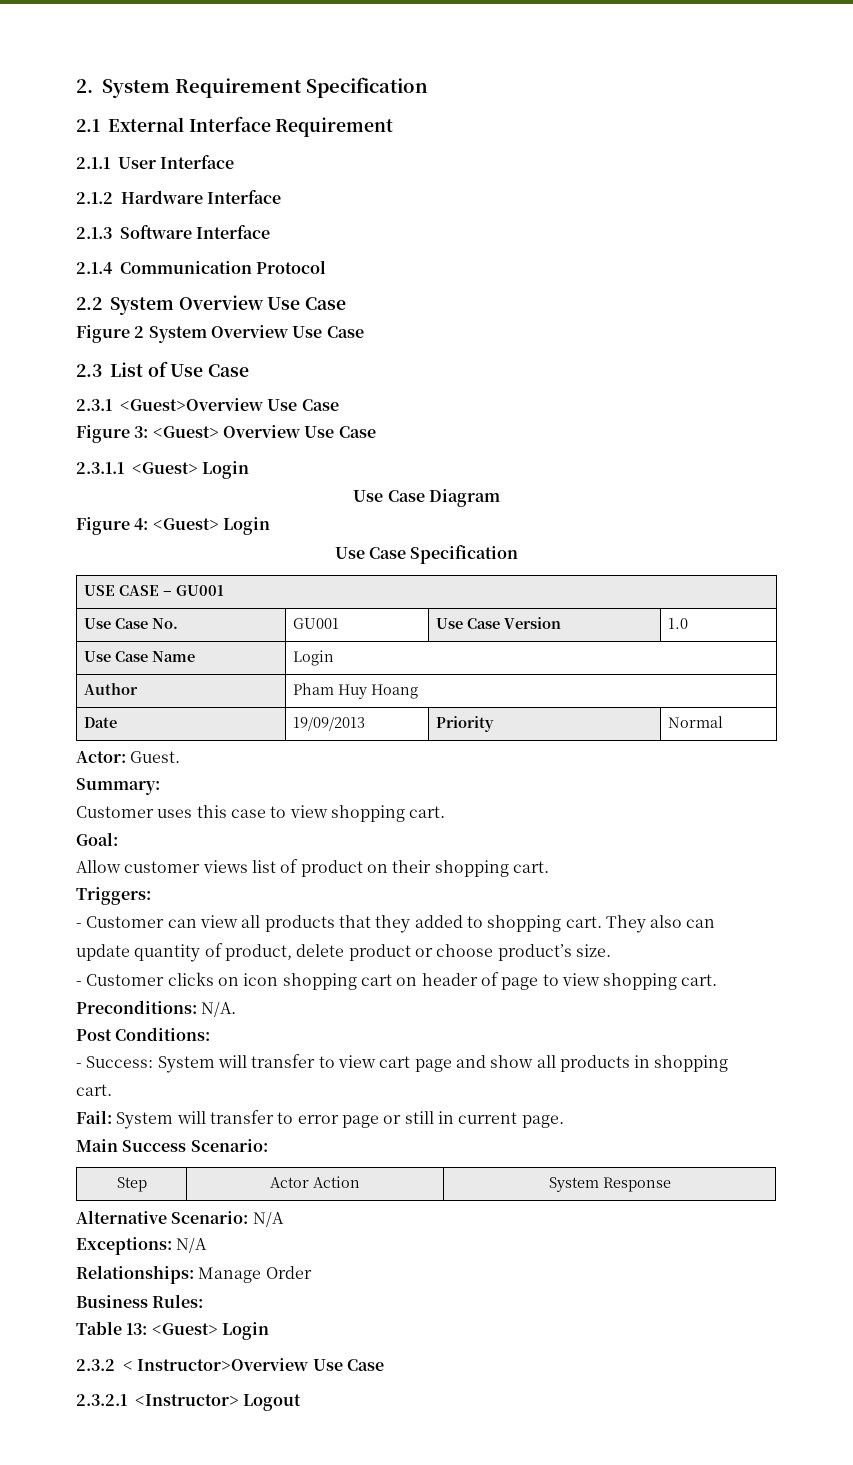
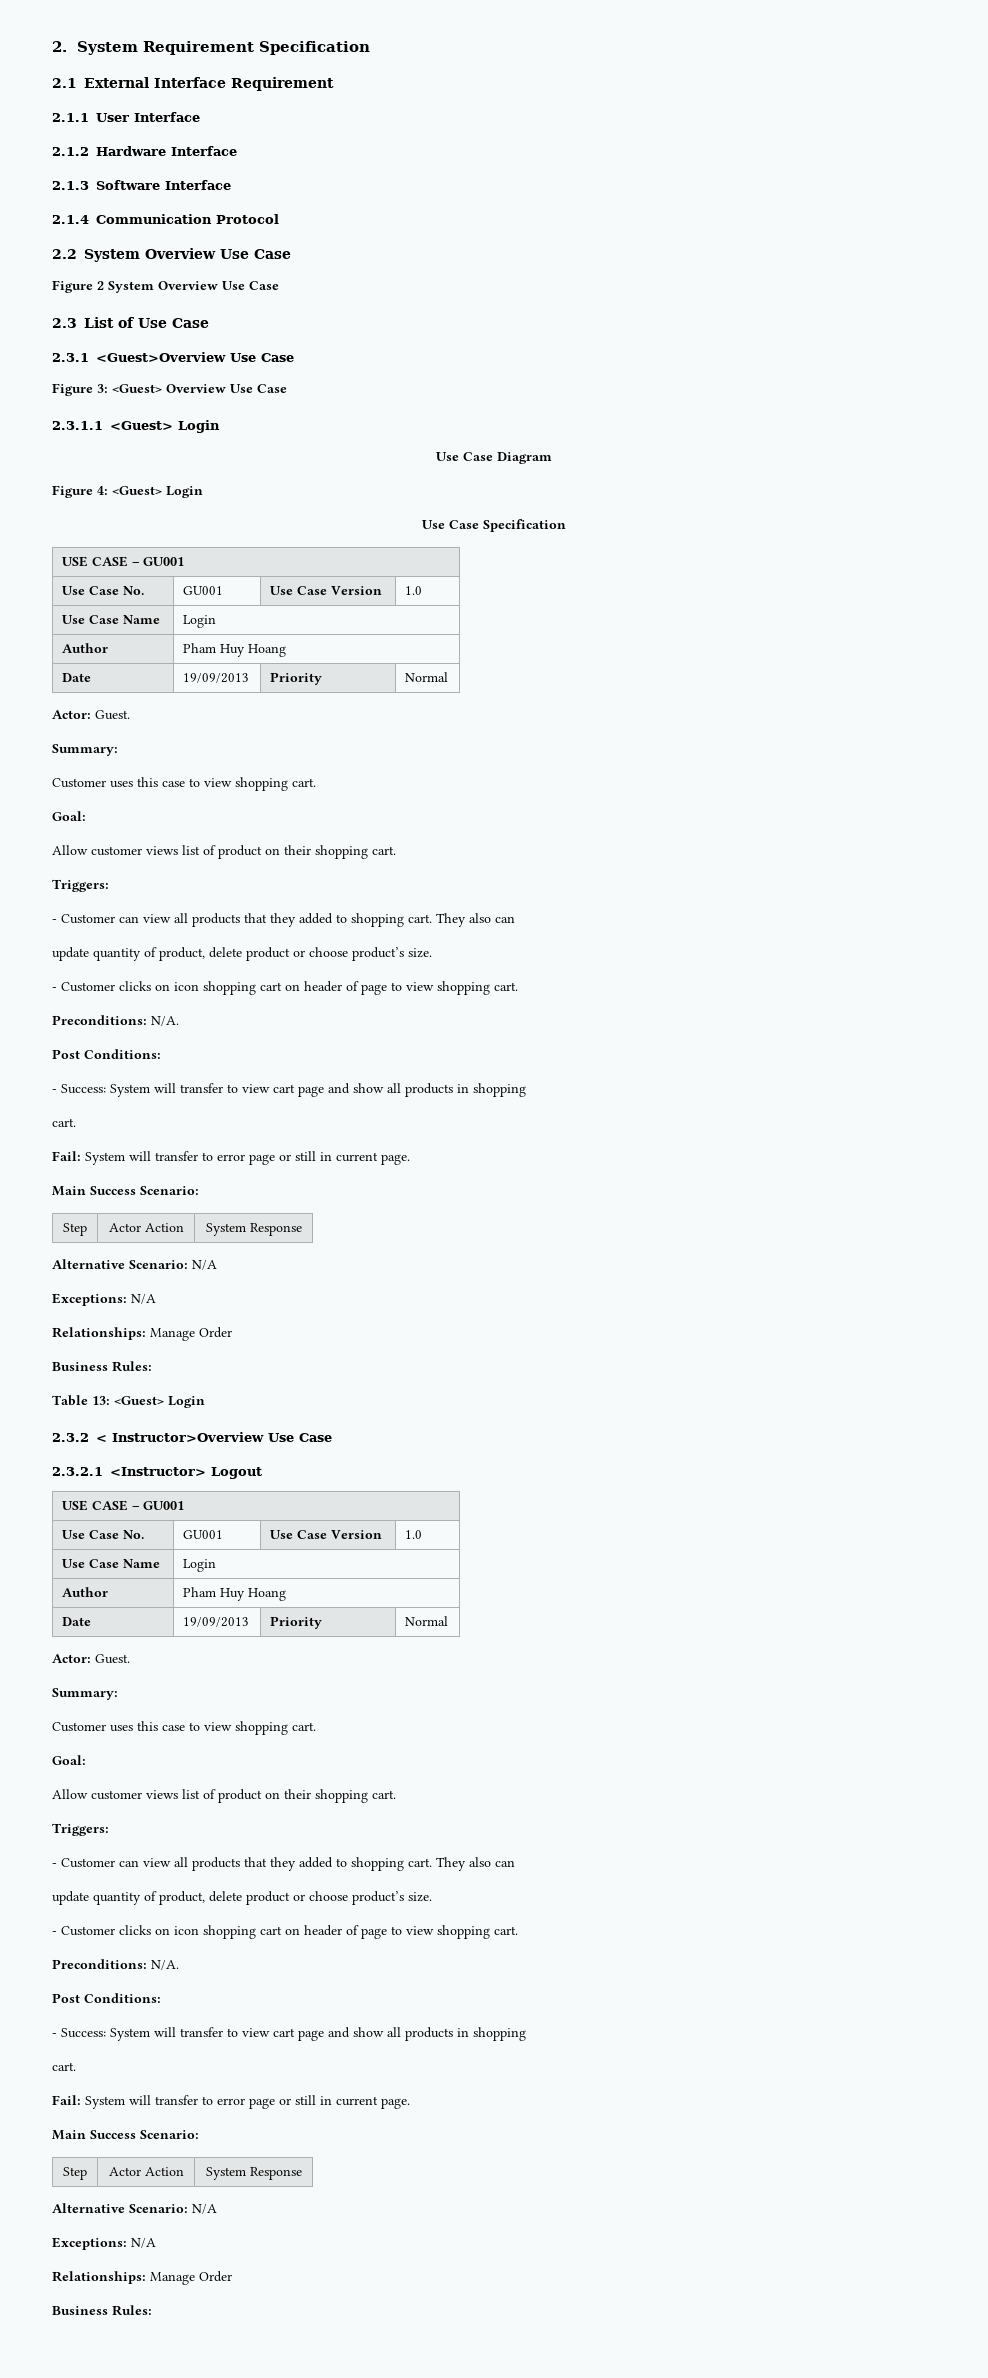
  2.3.2.1 <Instructor> Logout
+ USE CASE – GU001
+ Use Case No. | GU001 | Use Case Version | 1.0
+ Use Case Name | Login
+ Author | Pham Huy Hoang
+ Date | 19/09/2013 | Priority | Normal
+ Actor: Guest.
+ Summary:
+ Customer uses this case to view shopping cart.
+ Goal:
+ Allow customer views list of product on their shopping cart.
+ Triggers:
+ - Customer can view all products that they added to shopping cart. They also can
+ update quantity of product, delete product or choose product’s size.
+ - Customer clicks on icon shopping cart on header of page to view shopping cart.
+ Preconditions: N/A.
+ Post Conditions:
+ - Success: System will transfer to view cart page and show all products in shopping
+ cart.
+ Fail: System will transfer to error page or still in current page.
+ Main Success Scenario:
+ Step | Actor Action | System Response
+ Alternative Scenario: N/A
+ Exceptions: N/A
+ Relationships: Manage Order
+ Business Rules:

